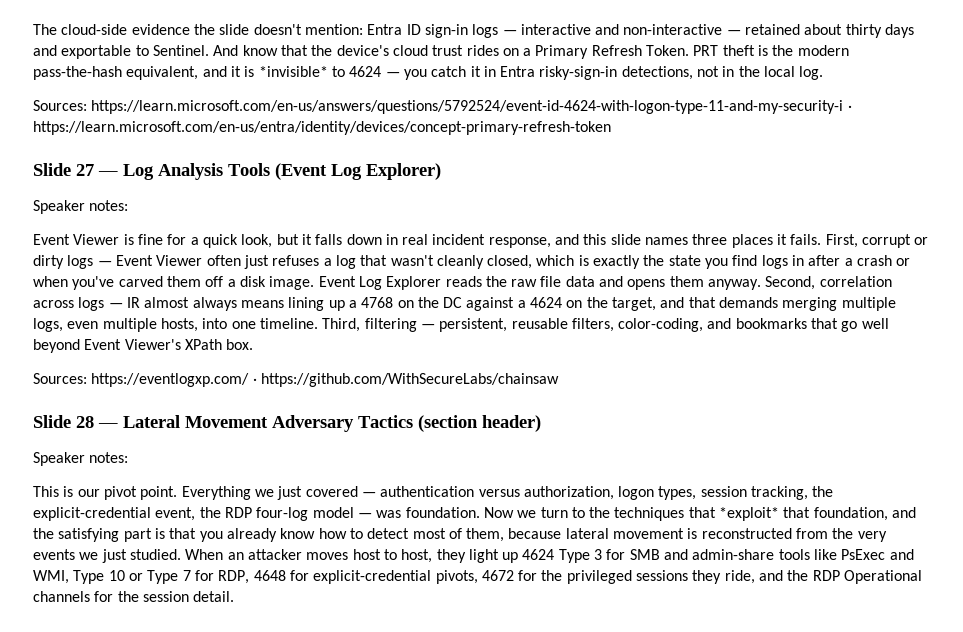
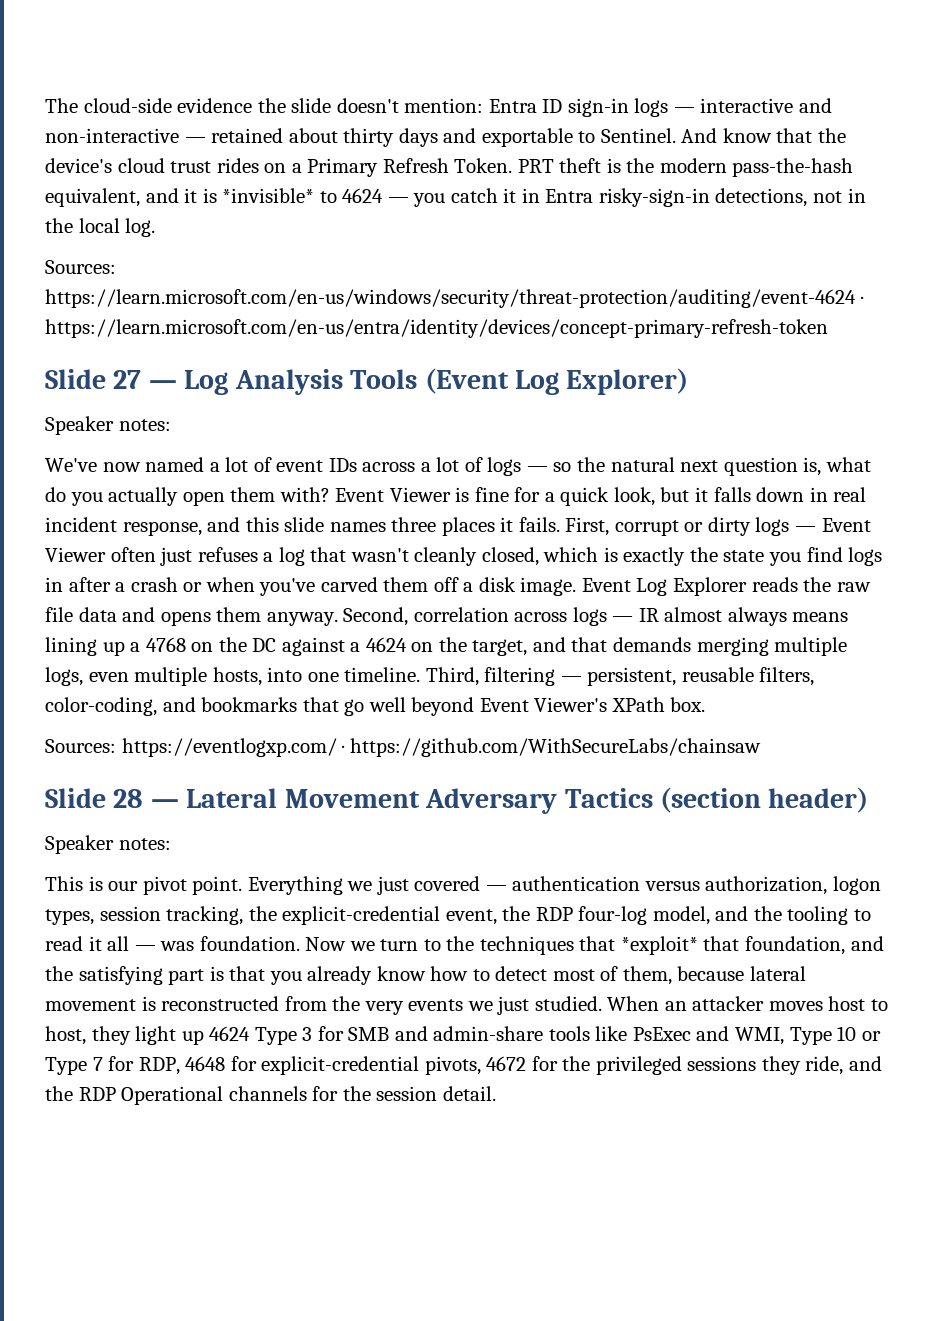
- Sources: https://learn.microsoft.com/en-us/answers/questions/5792524/event-id-4624-with-logon-type-11-and-my-security-i · https://learn.microsoft.com/en-us/entra/identity/devices/concept-primary-refresh-token
+ Sources: https://learn.microsoft.com/en-us/windows/security/threat-protection/auditing/event-4624 · https://learn.microsoft.com/en-us/entra/identity/devices/concept-primary-refresh-token
+ We've now named a lot of event IDs across a lot of logs — so the natural next question is, what do you actually open them with?
- Everything we just covered — authentication versus authorization, logon types, session tracking, the explicit-credential event, the RDP four-log model — was foundation.
+ Everything we just covered — authentication versus authorization, logon types, session tracking, the explicit-credential event, the RDP four-log model, and the tooling to read it all — was foundation.

